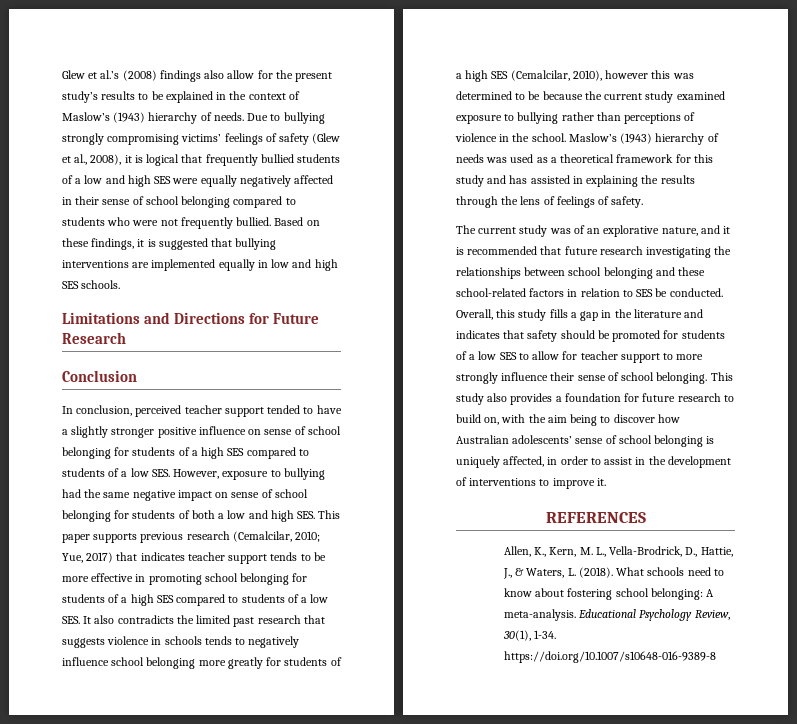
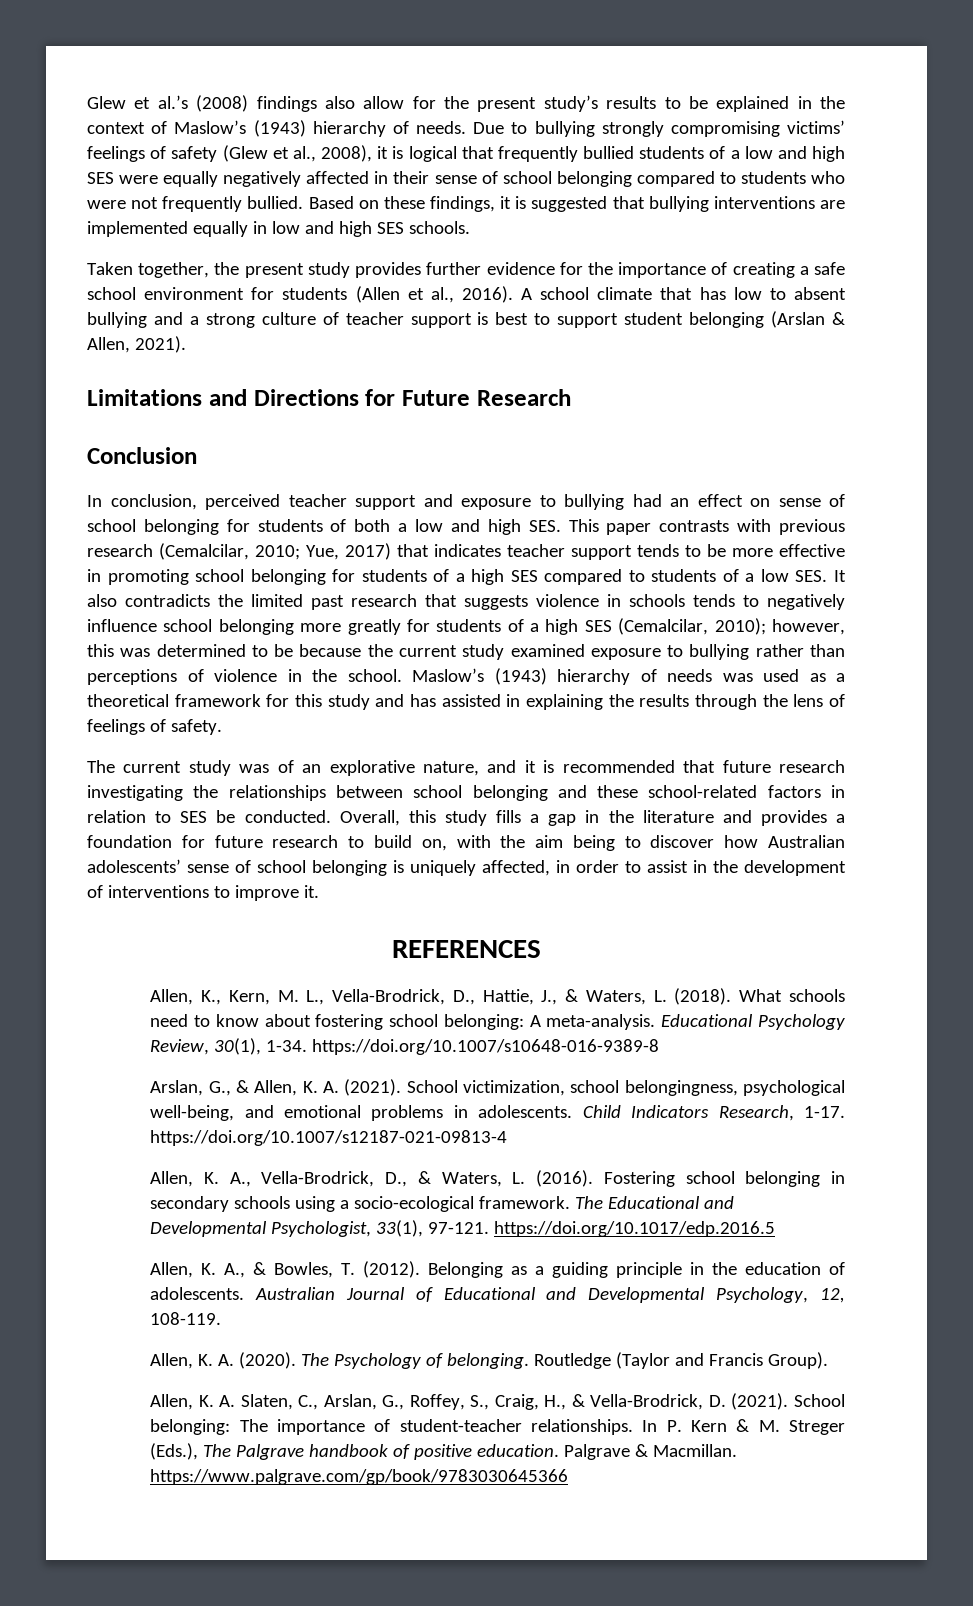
+ Taken together, the present study provides further evidence for the importance of creating a safe school environment for students (Allen et al., 2016). A school climate that has low to absent bullying and a strong culture of teacher support is best to support student belonging (Arslan & Allen, 2021).
- In conclusion, perceived teacher support tended to have a slightly stronger positive influence on sense of school belonging for students of a high SES compared to students of a low SES. However, exposure to bullying had the same negative impact on sense of school belonging for students of both a low and high SES. This paper supports previous research (Cemalcilar, 2010;
+ In conclusion, perceived teacher support and exposure to bullying had an effect on sense of school belonging for students of both a low and high SES. This paper contrasts with previous research (Cemalcilar, 2010;
- Yue, 2017) that indicates teacher support tends to be more effective in promoting school belonging for students of a high SES compared to students of a low SES. It also contradicts the limited past research that suggests violence in schools tends to negatively influence school belonging more greatly for students of a high SES (Cemalcilar, 2010), however this was determined to be because the current study examined exposure to bullying rather than perceptions of violence in the school.
+ Yue, 2017) that indicates teacher support tends to be more effective in promoting school belonging for students of a high SES compared to students of a low SES. It also contradicts the limited past research that suggests violence in schools tends to negatively influence school belonging more greatly for students of a high SES (Cemalcilar, 2010); however, this was determined to be because the current study examined exposure to bullying rather than perceptions of violence in the school.
- Overall, this study fills a gap in the literature and indicates that safety should be promoted for students of a low SES to allow for teacher support to more strongly influence their sense of school belonging. This study also provides a foundation for future research to build on, with the aim being to discover how Australian adolescents’ sense of school belonging is uniquely affected, in order to assist in the development of interventions to improve it.
+ Overall, this study fills a gap in the literature and provides a foundation for future research to build on, with the aim being to discover how Australian adolescents’ sense of school belonging is uniquely affected, in order to assist in the development of interventions to improve it.
+ Arslan, G., & Allen, K. A. (2021). School victimization, school belongingness, psychological well-being, and emotional problems in adolescents. Child Indicators Research, 1-17. https://doi.org/10.1007/s12187-021-09813-4
+ Allen, K. A., Vella-Brodrick, D., & Waters, L. (2016). Fostering school belonging in secondary schools using a socio-ecological framework. The Educational and Developmental Psychologist, 33(1), 97-121. https://doi.org/10.1017/edp.2016.5
+ Allen, K. A., & Bowles, T. (2012). Belonging as a guiding principle in the education of adolescents. Australian Journal of Educational and Developmental Psychology, 12, 108-119.
+ Allen, K. A. (2020). The Psychology of belonging. Routledge (Taylor and Francis Group).
+ Allen, K. A. Slaten, C., Arslan, G., Roffey, S., Craig, H., & Vella-Brodrick, D. (2021). School belonging: The importance of student-teacher relationships. In P. Kern & M. Streger (Eds.), The Palgrave handbook of positive education. Palgrave & Macmillan. https://www.palgrave.com/gp/book/9783030645366

